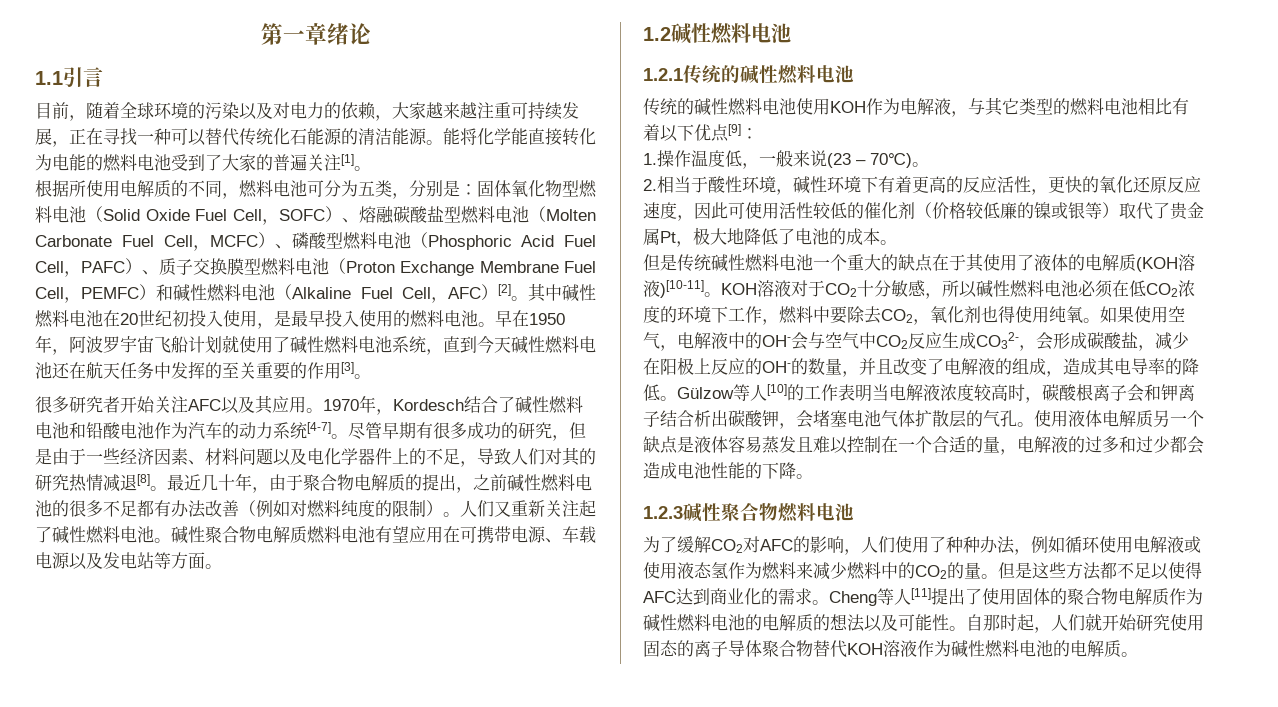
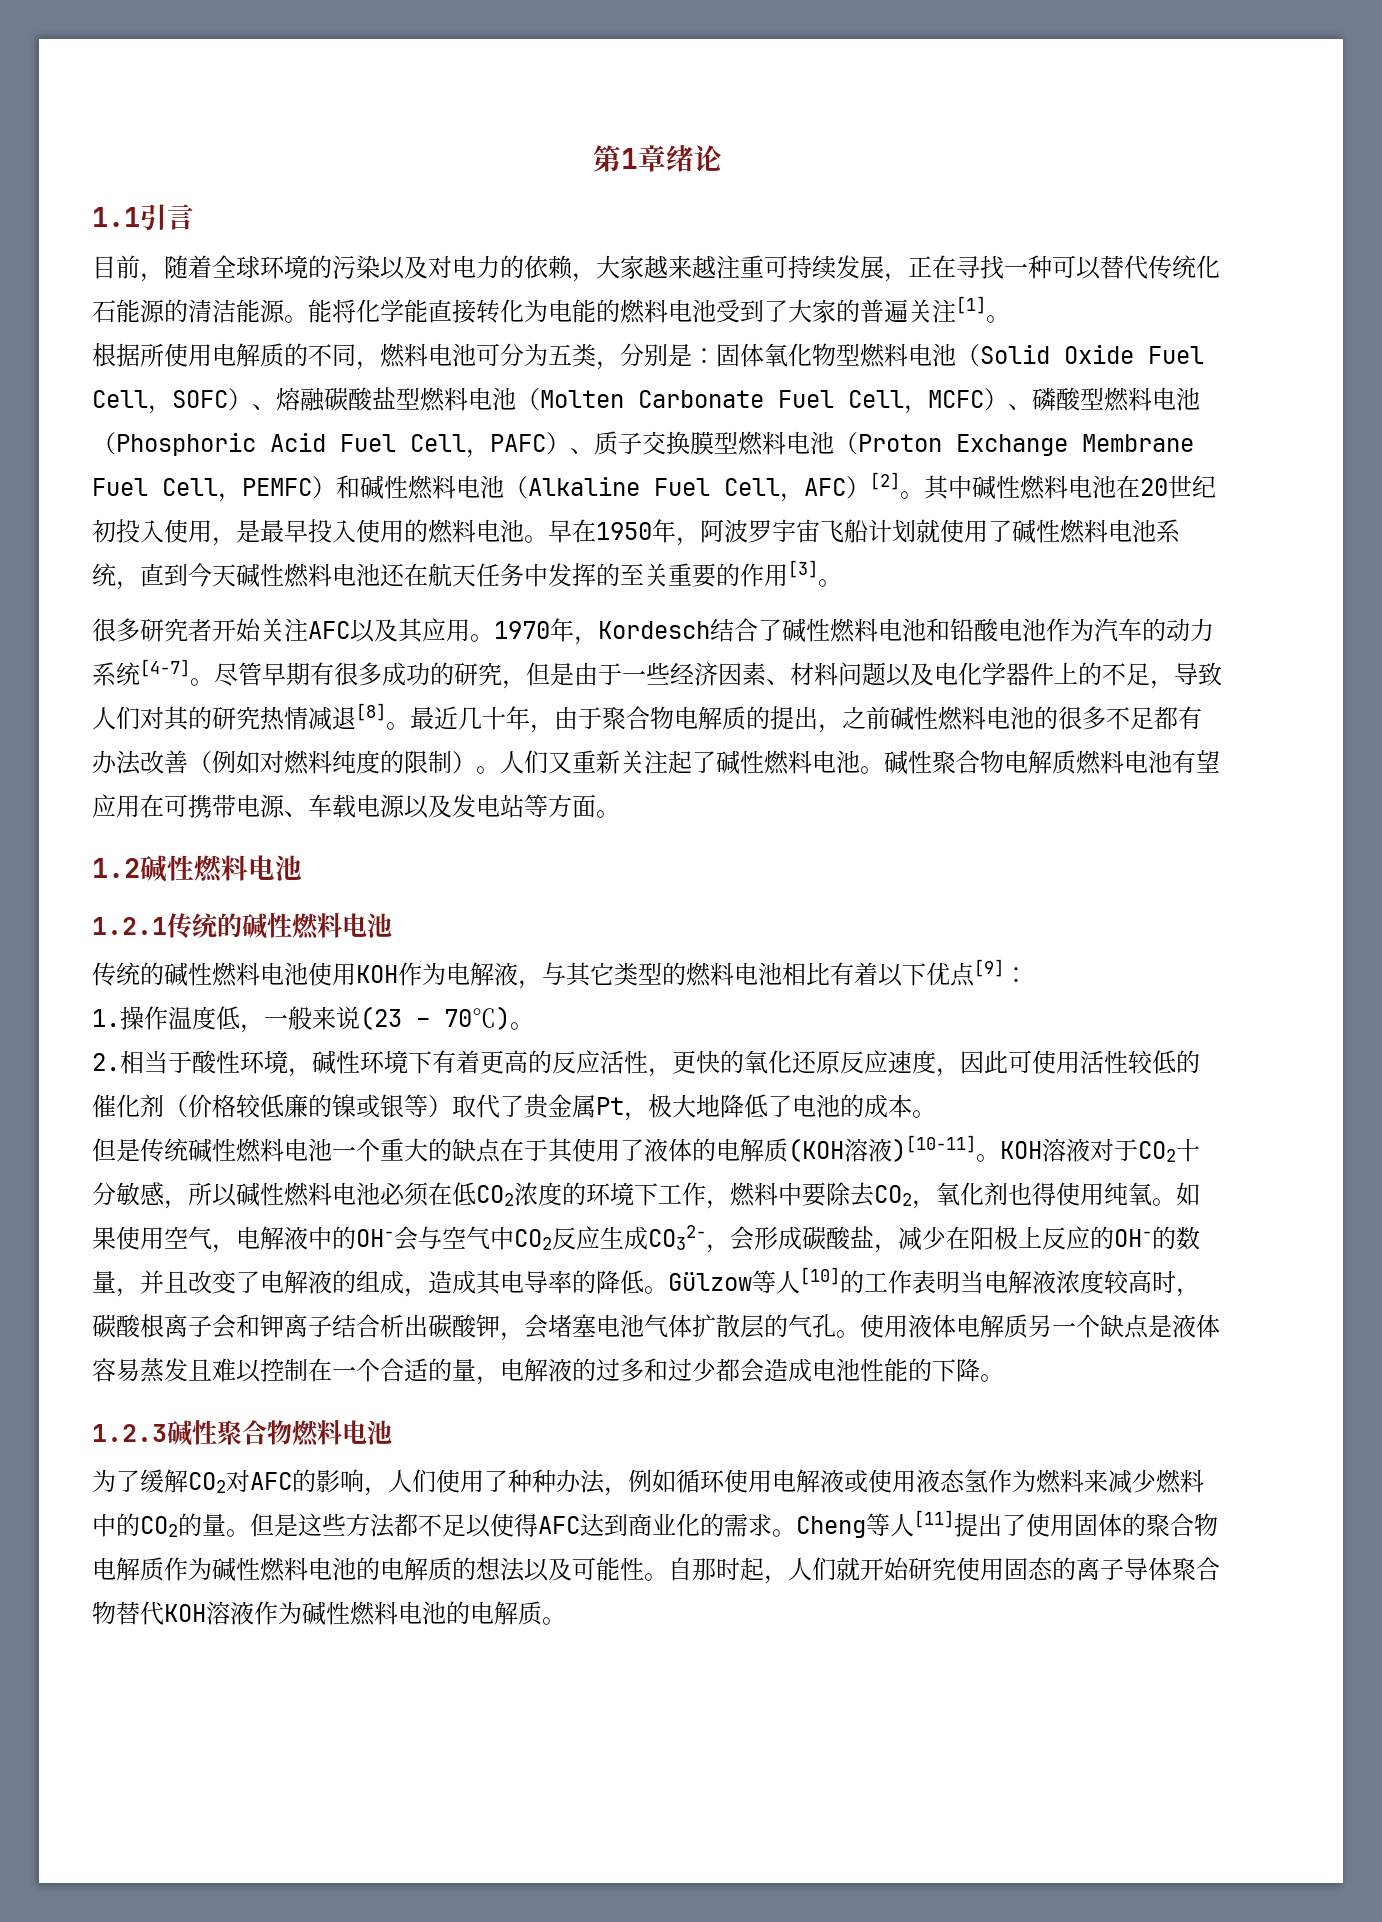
- 第一章绪论
+ 第1章绪论

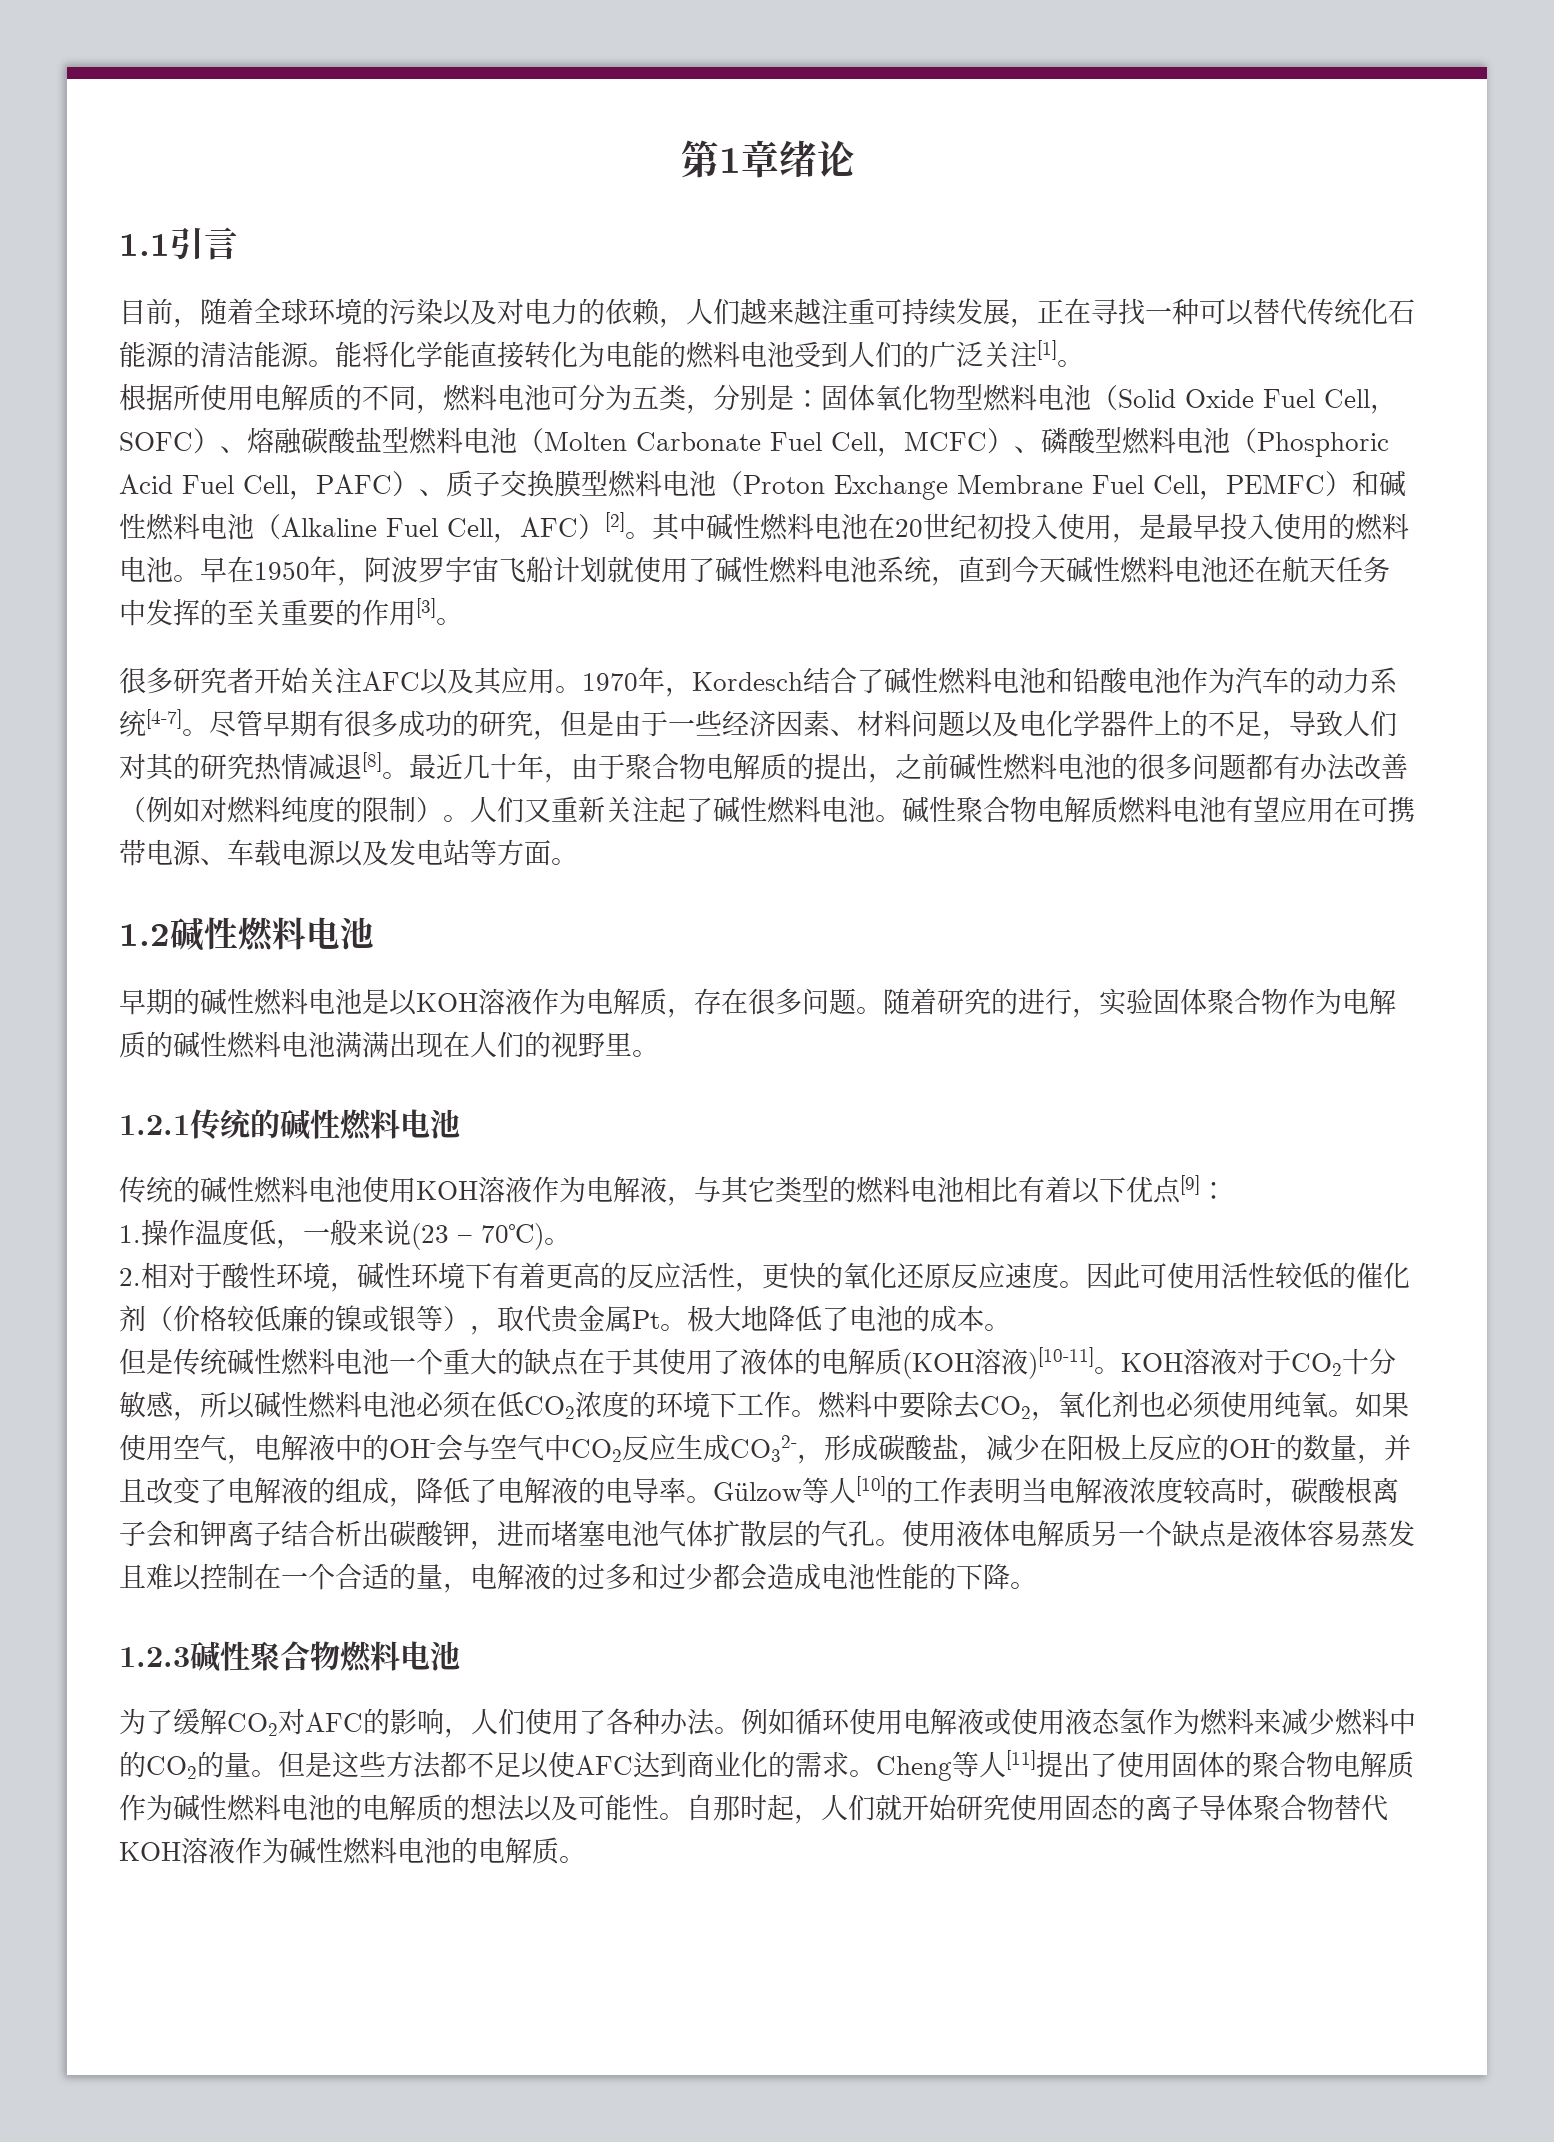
- 目前，随着全球环境的污染以及对电力的依赖，大家越来越注重可持续发展，正在寻找一种可以替代传统化石能源的清洁能源。
+ 目前，随着全球环境的污染以及对电力的依赖，人们越来越注重可持续发展，正在寻找一种可以替代传统化石能源的清洁能源。
- 能将化学能直接转化为电能的燃料电池受到了大家的普遍关注[1]。
+ 能将化学能直接转化为电能的燃料电池受到人们的广泛关注[1]。
- 最近几十年，由于聚合物电解质的提出，之前碱性燃料电池的很多不足都有办法改善（例如对燃料纯度的限制）。
+ 最近几十年，由于聚合物电解质的提出，之前碱性燃料电池的很多问题都有办法改善（例如对燃料纯度的限制）。
+ 早期的碱性燃料电池是以KOH溶液作为电解质，存在很多问题。随着研究的进行，实验固体聚合物作为电解质的碱性燃料电池满满出现在人们的视野里。
- 传统的碱性燃料电池使用KOH作为电解液，与其它类型的燃料电池相比有着以下优点[9]：
+ 传统的碱性燃料电池使用KOH溶液作为电解液，与其它类型的燃料电池相比有着以下优点[9]：
- 2.相当于酸性环境，碱性环境下有着更高的反应活性，更快的氧化还原反应速度，因此可使用活性较低的催化剂（价格较低廉的镍或银等）取代了贵金属Pt，极大地降低了电池的成本。
+ 2.相对于酸性环境，碱性环境下有着更高的反应活性，更快的氧化还原反应速度。因此可使用活性较低的催化剂（价格较低廉的镍或银等），取代贵金属Pt。极大地降低了电池的成本。
- KOH溶液对于CO2十分敏感，所以碱性燃料电池必须在低CO2浓度的环境下工作，燃料中要除去CO2，氧化剂也得使用纯氧。
+ KOH溶液对于CO2十分敏感，所以碱性燃料电池必须在低CO2浓度的环境下工作。燃料中要除去CO2，氧化剂也必须使用纯氧。
- 如果使用空气，电解液中的OH-会与空气中CO2反应生成CO32-，会形成碳酸盐，减少在阳极上反应的OH-的数量，并且改变了电解液的组成，造成其电导率的降低。
+ 如果使用空气，电解液中的OH-会与空气中CO2反应生成CO32-，形成碳酸盐，减少在阳极上反应的OH-的数量，并且改变了电解液的组成，降低了电解液的电导率。
- Gülzow等人[10]的工作表明当电解液浓度较高时，碳酸根离子会和钾离子结合析出碳酸钾，会堵塞电池气体扩散层的气孔。
+ Gülzow等人[10]的工作表明当电解液浓度较高时，碳酸根离子会和钾离子结合析出碳酸钾，进而堵塞电池气体扩散层的气孔。
- 为了缓解CO2对AFC的影响，人们使用了种种办法，例如循环使用电解液或使用液态氢作为燃料来减少燃料中的CO2的量。
+ 为了缓解CO2对AFC的影响，人们使用了各种办法。例如循环使用电解液或使用液态氢作为燃料来减少燃料中的CO2的量。
- 但是这些方法都不足以使得AFC达到商业化的需求。
+ 但是这些方法都不足以使AFC达到商业化的需求。

